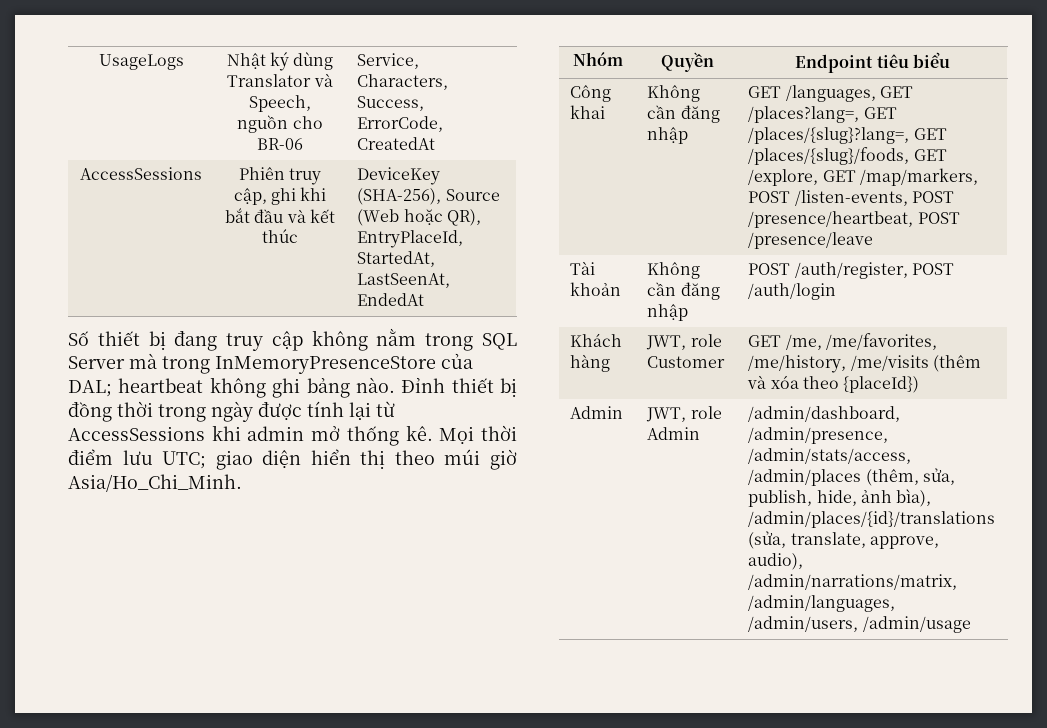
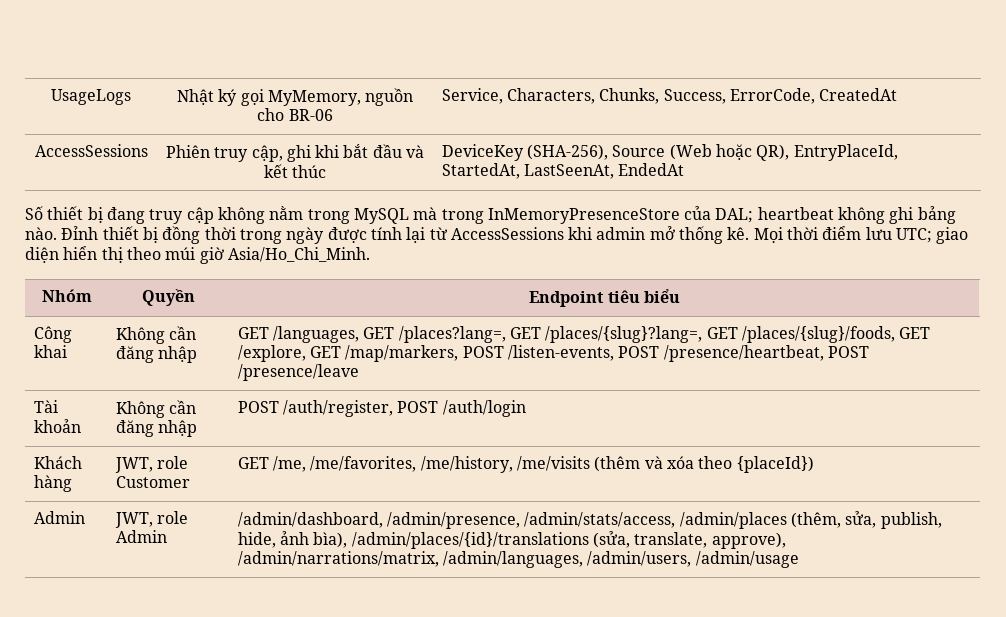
- UsageLogs | Nhật ký dùng Translator và Speech, nguồn cho BR-06 | Service, Characters, Success, ErrorCode, CreatedAt
+ UsageLogs | Nhật ký gọi MyMemory, nguồn cho BR-06 | Service, Characters, Chunks, Success, ErrorCode, CreatedAt
- Số thiết bị đang truy cập không nằm trong SQL Server mà trong InMemoryPresenceStore của DAL; heartbeat không ghi bảng nào.
+ Số thiết bị đang truy cập không nằm trong MySQL mà trong InMemoryPresenceStore của DAL; heartbeat không ghi bảng nào.
- Admin | JWT, role Admin | /admin/dashboard, /admin/presence, /admin/stats/access, /admin/places (thêm, sửa, publish, hide, ảnh bìa), /admin/places/{id}/translations (sửa, translate, approve, audio), /admin/narrations/matrix, /admin/languages, /admin/users, /admin/usage
+ Admin | JWT, role Admin | /admin/dashboard, /admin/presence, /admin/stats/access, /admin/places (thêm, sửa, publish, hide, ảnh bìa), /admin/places/{id}/translations (sửa, translate, approve), /admin/narrations/matrix, /admin/languages, /admin/users, /admin/usage

